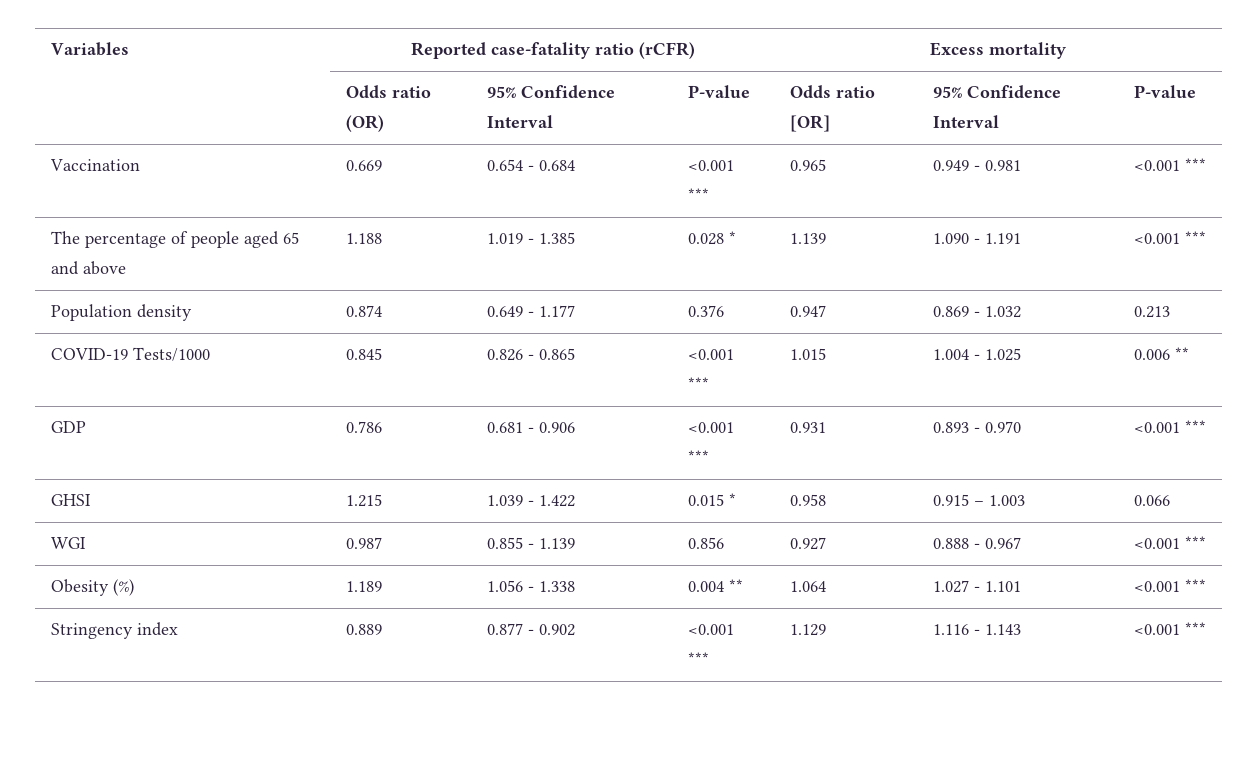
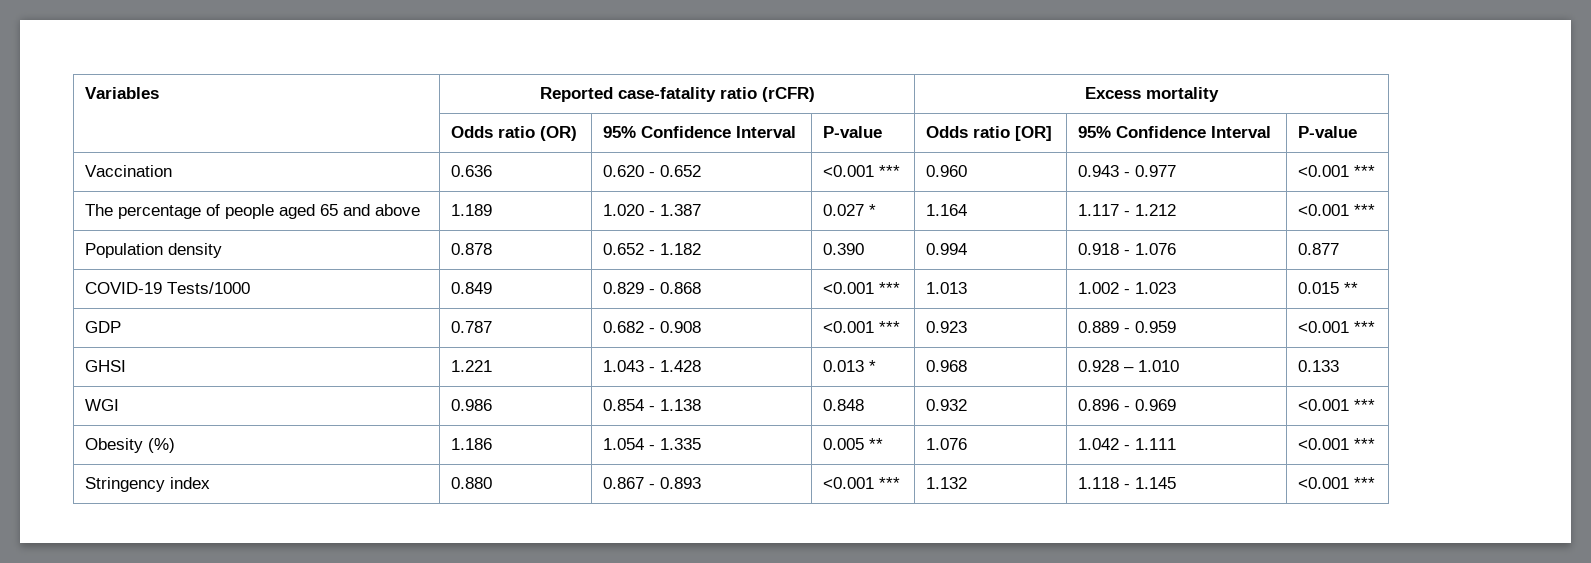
- Vaccination | 0.669 | 0.654 - 0.684 | <0.001 *** | 0.965 | 0.949 - 0.981 | <0.001 ***
+ Vaccination | 0.636 | 0.620 - 0.652 | <0.001 *** | 0.960 | 0.943 - 0.977 | <0.001 ***
- The percentage of people aged 65 and above | 1.188 | 1.019 - 1.385 | 0.028 * | 1.139 | 1.090 - 1.191 | <0.001 ***
- Population density | 0.874 | 0.649 - 1.177 | 0.376 | 0.947 | 0.869 - 1.032 | 0.213
- COVID-19 Tests/1000 | 0.845 | 0.826 - 0.865 | <0.001 *** | 1.015 | 1.004 - 1.025 | 0.006 **
- GDP | 0.786 | 0.681 - 0.906 | <0.001 *** | 0.931 | 0.893 - 0.970 | <0.001 ***
- GHSI | 1.215 | 1.039 - 1.422 | 0.015 * | 0.958 | 0.915 – 1.003 | 0.066
- WGI | 0.987 | 0.855 - 1.139 | 0.856 | 0.927 | 0.888 - 0.967 | <0.001 ***
- Obesity (%) | 1.189 | 1.056 - 1.338 | 0.004 ** | 1.064 | 1.027 - 1.101 | <0.001 ***
- Stringency index | 0.889 | 0.877 - 0.902 | <0.001 *** | 1.129 | 1.116 - 1.143 | <0.001 ***
+ The percentage of people aged 65 and above | 1.189 | 1.020 - 1.387 | 0.027 * | 1.164 | 1.117 - 1.212 | <0.001 ***
+ Population density | 0.878 | 0.652 - 1.182 | 0.390 | 0.994 | 0.918 - 1.076 | 0.877
+ COVID-19 Tests/1000 | 0.849 | 0.829 - 0.868 | <0.001 *** | 1.013 | 1.002 - 1.023 | 0.015 **
+ GDP | 0.787 | 0.682 - 0.908 | <0.001 *** | 0.923 | 0.889 - 0.959 | <0.001 ***
+ GHSI | 1.221 | 1.043 - 1.428 | 0.013 * | 0.968 | 0.928 – 1.010 | 0.133
+ WGI | 0.986 | 0.854 - 1.138 | 0.848 | 0.932 | 0.896 - 0.969 | <0.001 ***
+ Obesity (%) | 1.186 | 1.054 - 1.335 | 0.005 ** | 1.076 | 1.042 - 1.111 | <0.001 ***
+ Stringency index | 0.880 | 0.867 - 0.893 | <0.001 *** | 1.132 | 1.118 - 1.145 | <0.001 ***

